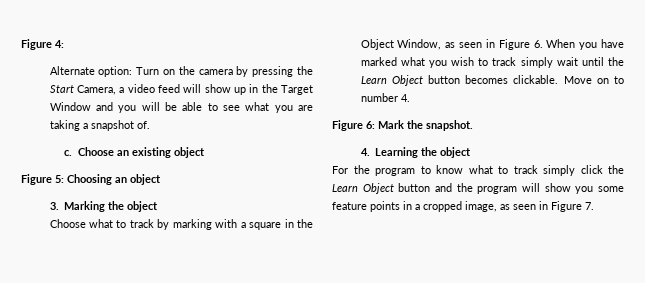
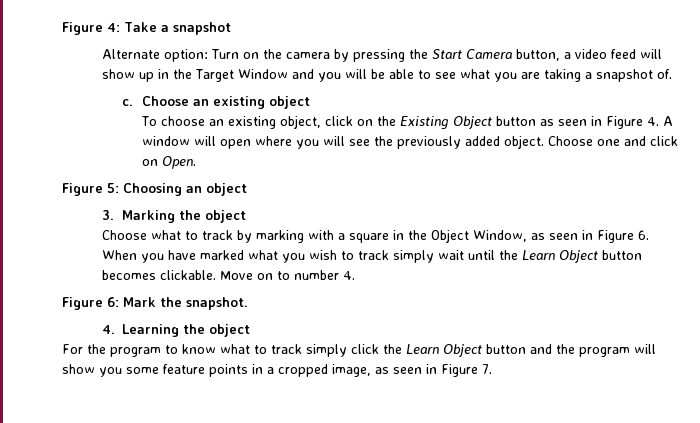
- Figure 4:
+ Figure 4: Take a snapshot
- Alternate option: Turn on the camera by pressing the Start Camera, a video feed will show up in the Target Window and you will be able to see what you are taking a snapshot of.
+ Alternate option: Turn on the camera by pressing the Start Camera button, a video feed will show up in the Target Window and you will be able to see what you are taking a snapshot of.
+ To choose an existing object, click on the Existing Object button as seen in Figure 4. A window will open where you will see the previously added object. Choose one and click on Open.

